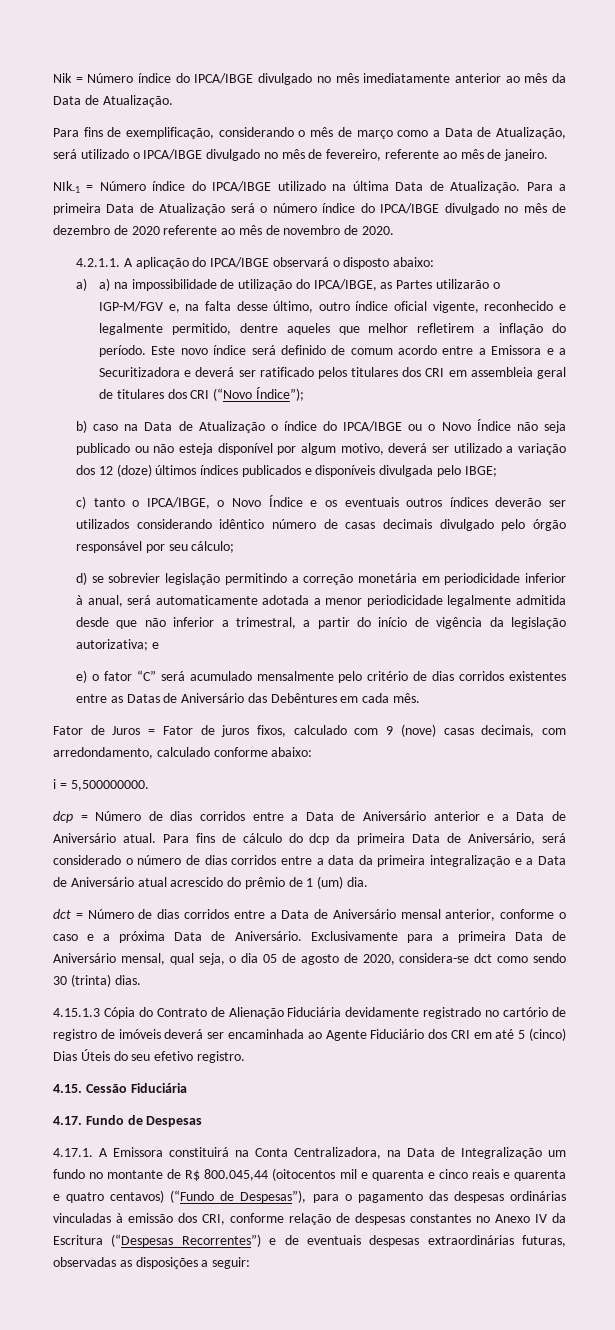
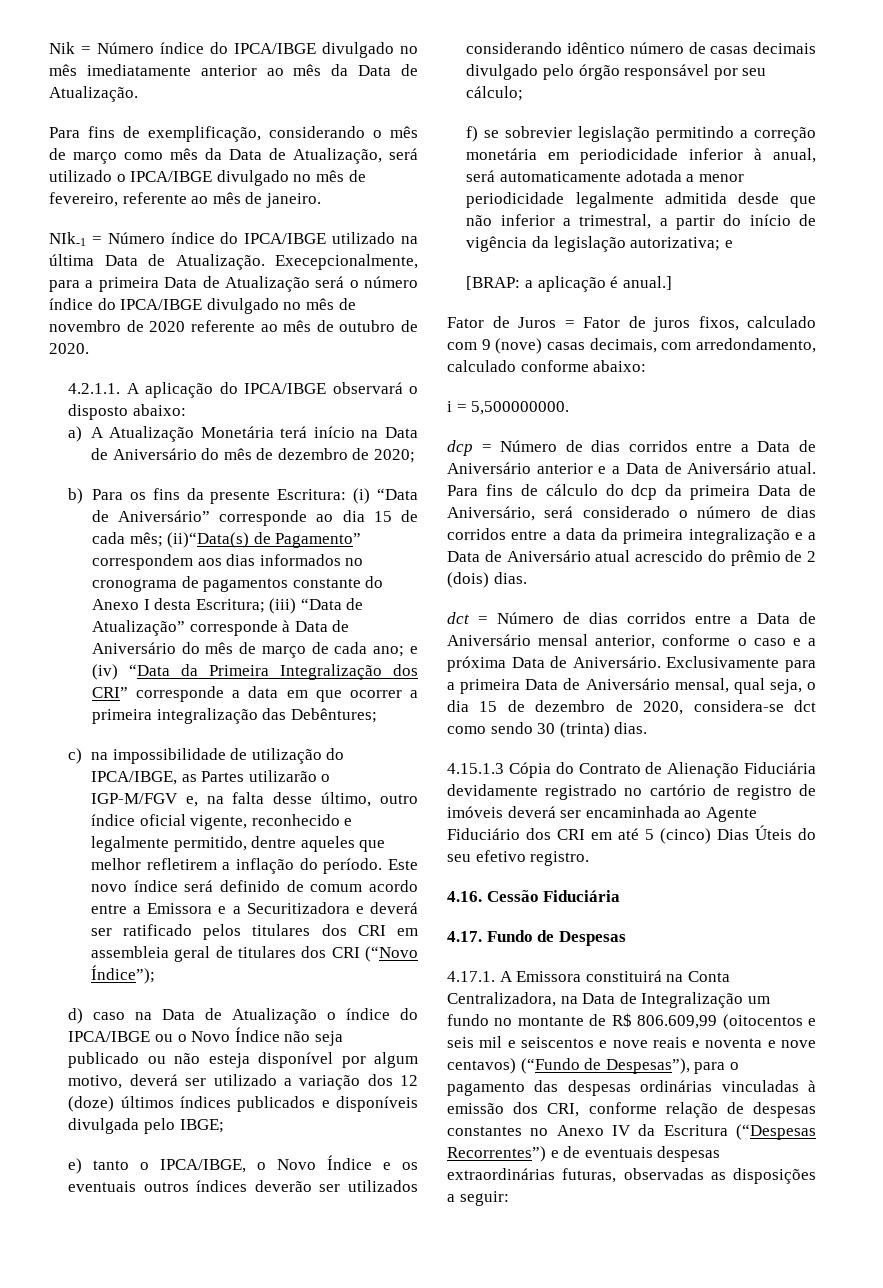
- Para fins de exemplificação, considerando o mês de março como a Data de Atualização, será utilizado o IPCA/IBGE divulgado no mês de fevereiro, referente ao mês de janeiro.
+ Para fins de exemplificação, considerando o mês de março como mês da Data de Atualização, será utilizado o IPCA/IBGE divulgado no mês de fevereiro, referente ao mês de janeiro.
- Para a primeira Data de Atualização será o número índice do IPCA/IBGE divulgado no mês de dezembro de 2020 referente ao mês de novembro de 2020.
+ Execepcionalmente, para a primeira Data de Atualização será o número índice do IPCA/IBGE divulgado no mês de novembro de 2020 referente ao mês de outubro de 2020.
- a) a) na impossibilidade de utilização do IPCA/IBGE, as Partes utilizarão o IGP-M/FGV e, na falta desse último, outro índice oficial vigente, reconhecido e legalmente permitido, dentre aqueles que melhor refletirem a inflação do período.
+ a) A Atualização Monetária terá início na Data de Aniversário do mês de dezembro de 2020;
+ b) Para os fins da presente Escritura: (i) “Data de Aniversário” corresponde ao dia 15 de cada mês; (ii)“Data(s) de Pagamento” correspondem aos dias informados no cronograma de pagamentos constante do Anexo I desta Escritura; (iii) “Data de Atualização” corresponde à Data de Aniversário do mês de março de cada ano; e (iv) “Data da Primeira Integralização dos CRI” corresponde a data em que ocorrer a primeira integralização das Debêntures;
+ c) na impossibilidade de utilização do IPCA/IBGE, as Partes utilizarão o IGP-M/FGV e, na falta desse último, outro índice oficial vigente, reconhecido e legalmente permitido, dentre aqueles que melhor refletirem a inflação do período.
- b) caso na Data de Atualização o índice do IPCA/IBGE ou o Novo Índice não seja publicado ou não esteja disponível por algum motivo, deverá ser utilizado a variação dos 12 (doze) últimos índices publicados e disponíveis divulgada pelo IBGE;
+ d) caso na Data de Atualização o índice do IPCA/IBGE ou o Novo Índice não seja publicado ou não esteja disponível por algum motivo, deverá ser utilizado a variação dos 12 (doze) últimos índices publicados e disponíveis divulgada pelo IBGE;
- c) tanto o IPCA/IBGE, o Novo Índice e os eventuais outros índices deverão ser utilizados considerando idêntico número de casas decimais divulgado pelo órgão responsável por seu cálculo;
+ e) tanto o IPCA/IBGE, o Novo Índice e os eventuais outros índices deverão ser utilizados considerando idêntico número de casas decimais divulgado pelo órgão responsável por seu cálculo;
- d) se sobrevier legislação permitindo a correção monetária em periodicidade inferior à anual, será automaticamente adotada a menor periodicidade legalmente admitida desde que não inferior a trimestral, a partir do início de vigência da legislação autorizativa; e
+ f) se sobrevier legislação permitindo a correção monetária em periodicidade inferior à anual, será automaticamente adotada a menor periodicidade legalmente admitida desde que não inferior a trimestral, a partir do início de vigência da legislação autorizativa; e
- e) o fator “C” será acumulado mensalmente pelo critério de dias corridos existentes entre as Datas de Aniversário das Debêntures em cada mês.
+ [BRAP: a aplicação é anual.]
- Para fins de cálculo do dcp da primeira Data de Aniversário, será considerado o número de dias corridos entre a data da primeira integralização e a Data de Aniversário atual acrescido do prêmio de 1 (um) dia.
+ Para fins de cálculo do dcp da primeira Data de Aniversário, será considerado o número de dias corridos entre a data da primeira integralização e a Data de Aniversário atual acrescido do prêmio de 2 (dois) dias.
- Exclusivamente para a primeira Data de Aniversário mensal, qual seja, o dia 05 de agosto de 2020, considera-se dct como sendo 30 (trinta) dias.
+ Exclusivamente para a primeira Data de Aniversário mensal, qual seja, o dia 15 de dezembro de 2020, considera-se dct como sendo 30 (trinta) dias.
- 4.15. Cessão Fiduciária
+ 4.16. Cessão Fiduciária
- 4.17.1. A Emissora constituirá na Conta Centralizadora, na Data de Integralização um fundo no montante de R$ 800.045,44 (oitocentos mil e quarenta e cinco reais e quarenta e quatro centavos) (“Fundo de Despesas”), para o pagamento das despesas ordinárias vinculadas à emissão dos CRI, conforme relação de despesas constantes no Anexo IV da Escritura (“Despesas Recorrentes”) e de eventuais despesas extraordinárias futuras, observadas as disposições a seguir:
+ 4.17.1. A Emissora constituirá na Conta Centralizadora, na Data de Integralização um fundo no montante de R$ 806.609,99 (oitocentos e seis mil e seiscentos e nove reais e noventa e nove centavos) (“Fundo de Despesas”), para o pagamento das despesas ordinárias vinculadas à emissão dos CRI, conforme relação de despesas constantes no Anexo IV da Escritura (“Despesas Recorrentes”) e de eventuais despesas extraordinárias futuras, observadas as disposições a seguir:

